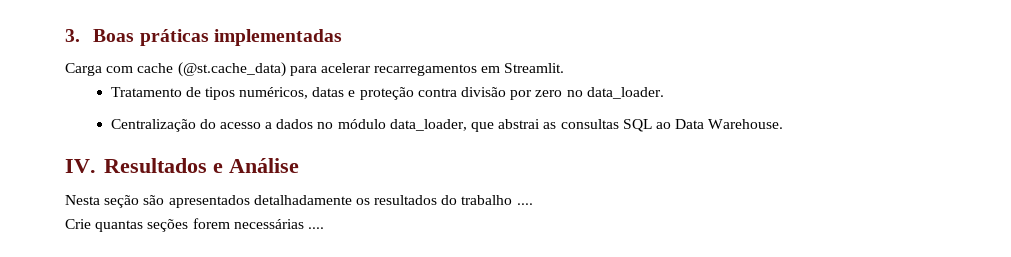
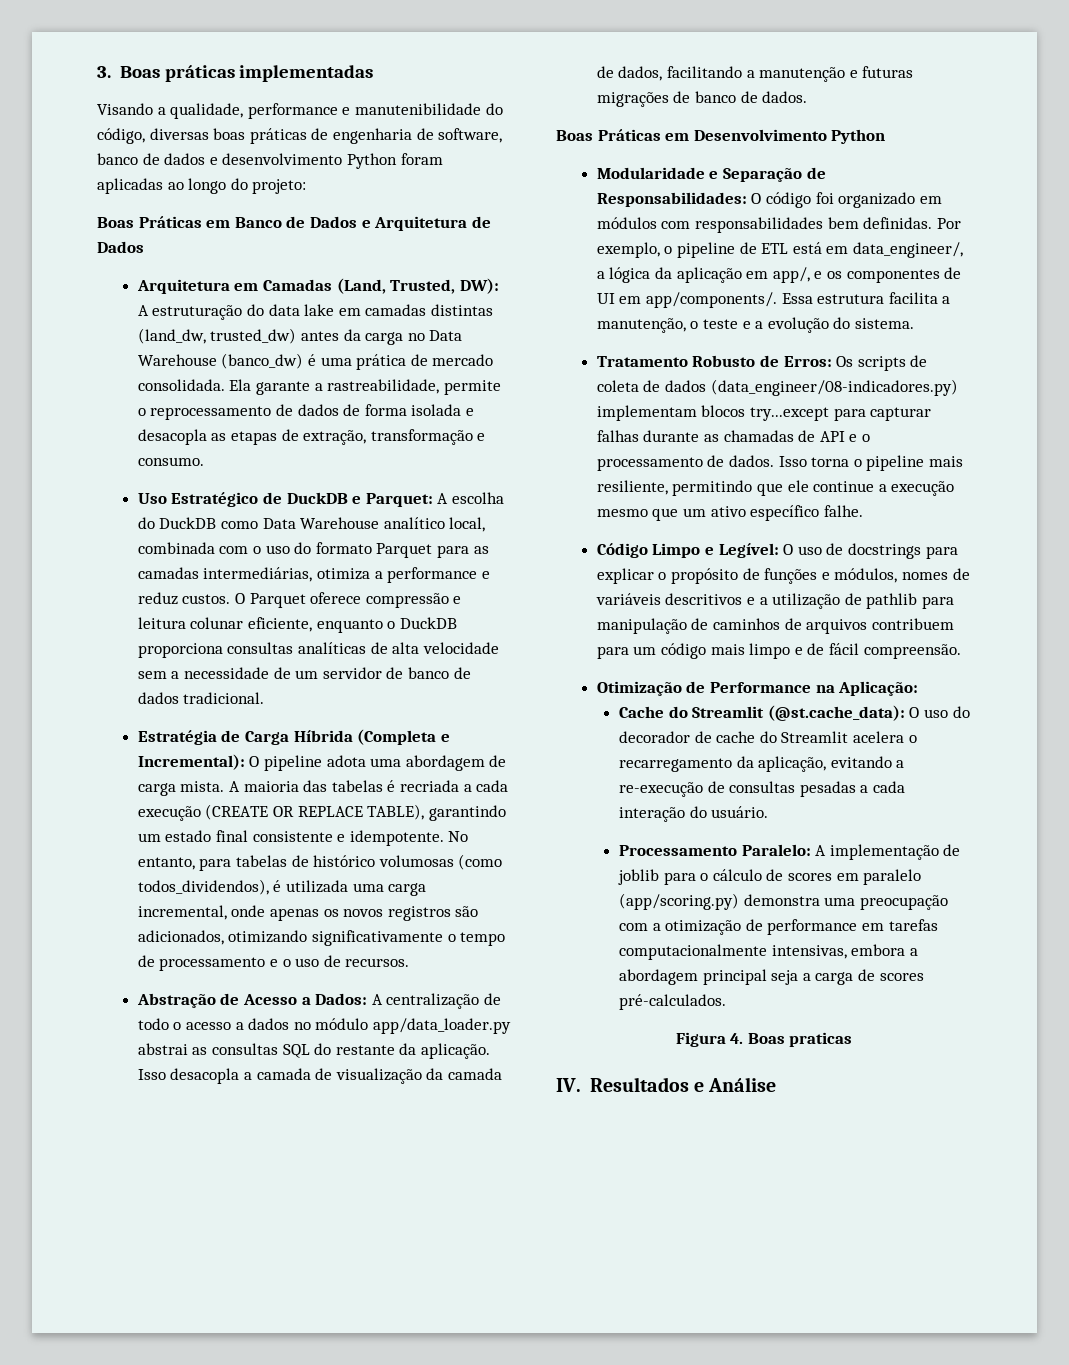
- Carga com cache (@st.cache_data) para acelerar recarregamentos em Streamlit.
- Tratamento de tipos numéricos, datas e proteção contra divisão por zero no data_loader.
- Centralização do acesso a dados no módulo data_loader, que abstrai as consultas SQL ao Data Warehouse.
+ Visando a qualidade, performance e manutenibilidade do código, diversas boas práticas de engenharia de software, banco de dados e desenvolvimento Python foram aplicadas ao longo do projeto:
+ Boas Práticas em Banco de Dados e Arquitetura de Dados
+ Arquitetura em Camadas (Land, Trusted, DW): A estruturação do data lake em camadas distintas (land_dw, trusted_dw) antes da carga no Data Warehouse (banco_dw) é uma prática de mercado consolidada. Ela garante a rastreabilidade, permite o reprocessamento de dados de forma isolada e desacopla as etapas de extração, transformação e consumo.
+ Uso Estratégico de DuckDB e Parquet: A escolha do DuckDB como Data Warehouse analítico local, combinada com o uso do formato Parquet para as camadas intermediárias, otimiza a performance e reduz custos. O Parquet oferece compressão e leitura colunar eficiente, enquanto o DuckDB proporciona consultas analíticas de alta velocidade sem a necessidade de um servidor de banco de dados tradicional.
+ Estratégia de Carga Híbrida (Completa e Incremental): O pipeline adota uma abordagem de carga mista. A maioria das tabelas é recriada a cada execução (CREATE OR REPLACE TABLE), garantindo um estado final consistente e idempotente. No entanto, para tabelas de histórico volumosas (como todos_dividendos), é utilizada uma carga incremental, onde apenas os novos registros são adicionados, otimizando significativamente o tempo de processamento e o uso de recursos.
+ Abstração de Acesso a Dados: A centralização de todo o acesso a dados no módulo app/data_loader.py abstrai as consultas SQL do restante da aplicação. Isso desacopla a camada de visualização da camada de dados, facilitando a manutenção e futuras migrações de banco de dados.
+ Boas Práticas em Desenvolvimento Python
+ Modularidade e Separação de Responsabilidades: O código foi organizado em módulos com responsabilidades bem definidas. Por exemplo, o pipeline de ETL está em data_engineer/, a lógica da aplicação em app/, e os componentes de UI em app/components/. Essa estrutura facilita a manutenção, o teste e a evolução do sistema.
+ Tratamento Robusto de Erros: Os scripts de coleta de dados (data_engineer/08-indicadores.py) implementam blocos try...except para capturar falhas durante as chamadas de API e o processamento de dados. Isso torna o pipeline mais resiliente, permitindo que ele continue a execução mesmo que um ativo específico falhe.
+ Código Limpo e Legível: O uso de docstrings para explicar o propósito de funções e módulos, nomes de variáveis descritivos e a utilização de pathlib para manipulação de caminhos de arquivos contribuem para um código mais limpo e de fácil compreensão.
+ Otimização de Performance na Aplicação:
+ Cache do Streamlit (@st.cache_data): O uso do decorador de cache do Streamlit acelera o recarregamento da aplicação, evitando a re-execução de consultas pesadas a cada interação do usuário.
+ Processamento Paralelo: A implementação de joblib para o cálculo de scores em paralelo (app/scoring.py) demonstra uma preocupação com a otimização de performance em tarefas computacionalmente intensivas, embora a abordagem principal seja a carga de scores pré-calculados.
+ Figura 4. Boas praticas
  IV. Resultados e Análise
- Nesta seção são apresentados detalhadamente os resultados do trabalho ....
- Crie quantas seções forem necessárias ....

